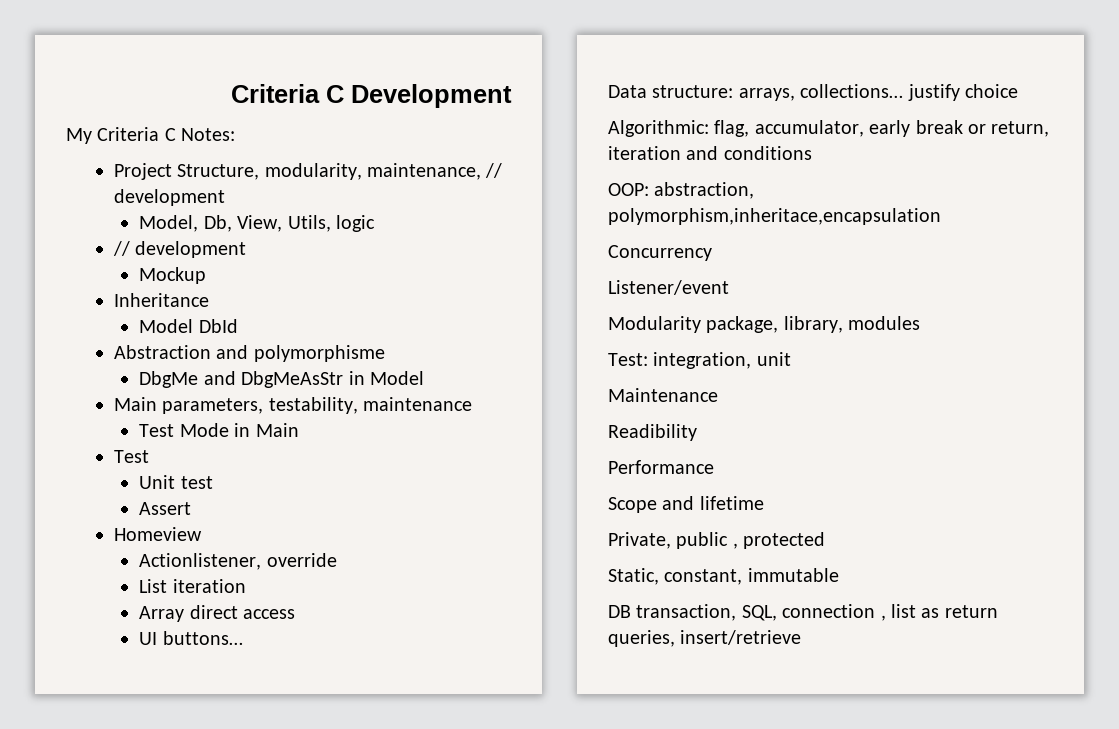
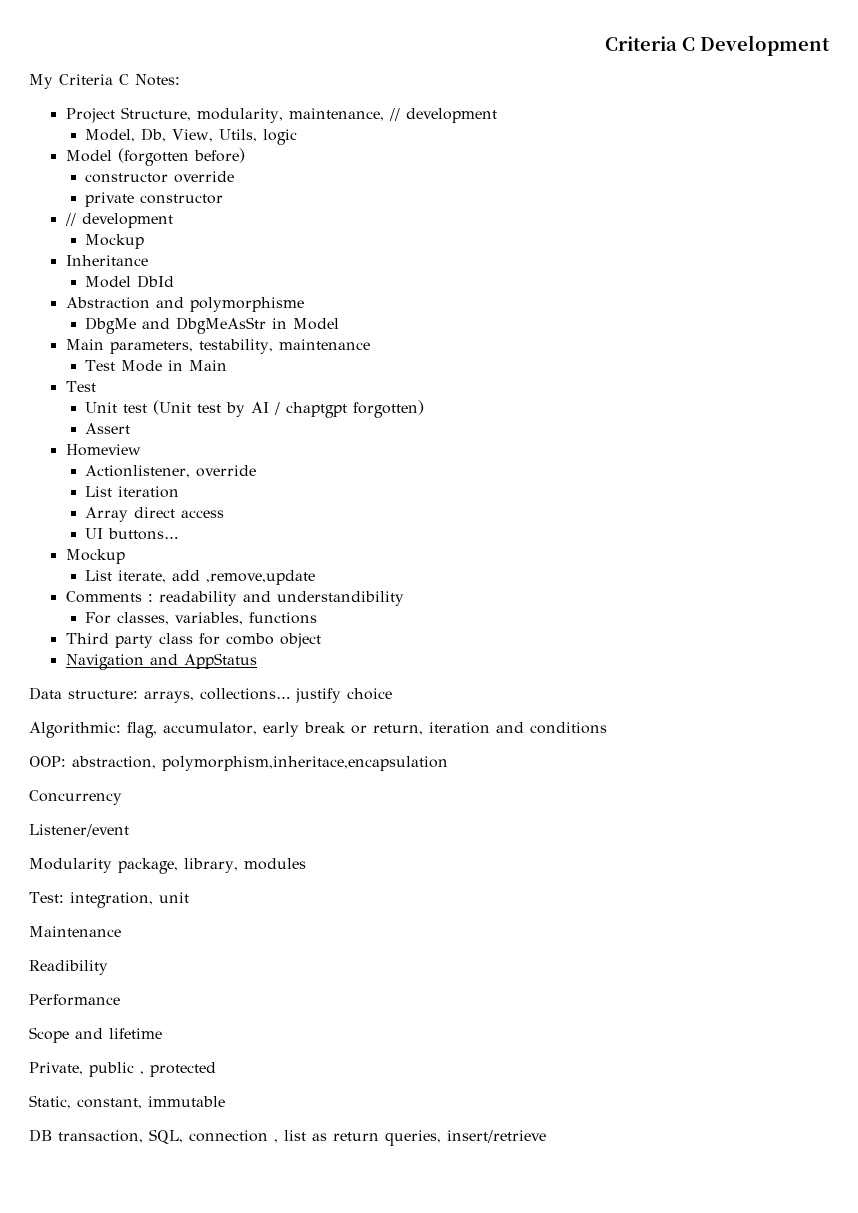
+ Model (forgotten before)
+ constructor override
+ private constructor
- Unit test
+ Unit test (Unit test by AI / chaptgpt forgotten)
  UI buttons…
+ Mockup
+ List iterate, add ,remove,update
+ Comments : readability and understandibility
+ For classes, variables, functions
+ Third party class for combo object
+ Navigation and AppStatus

